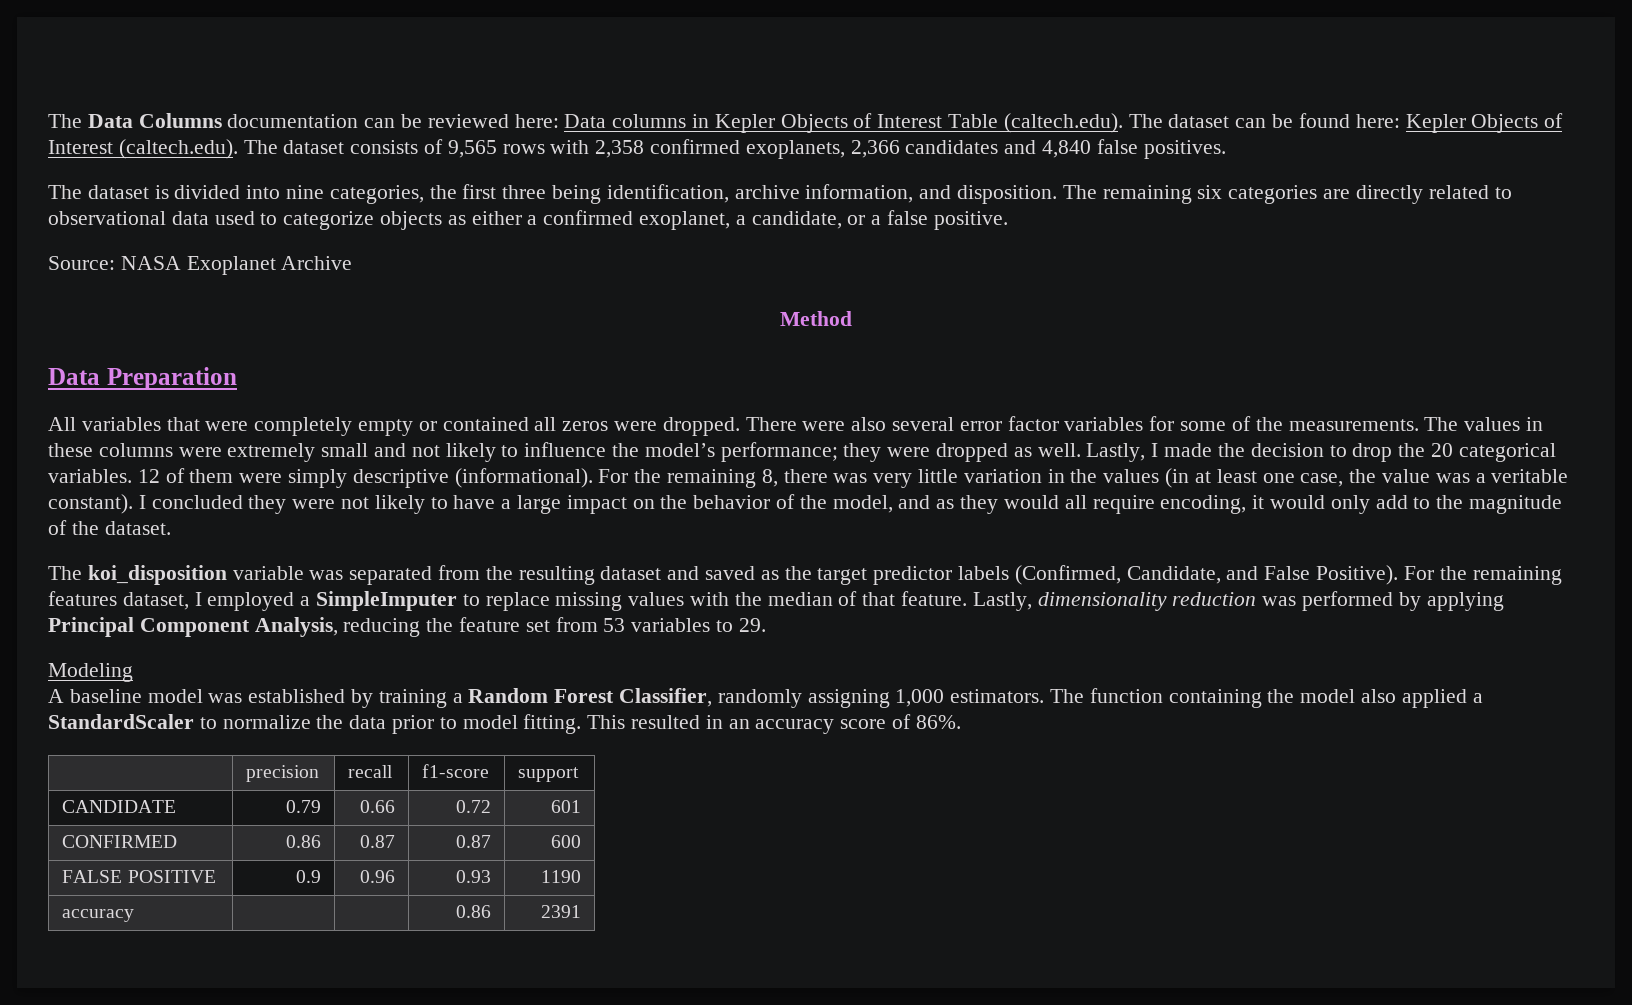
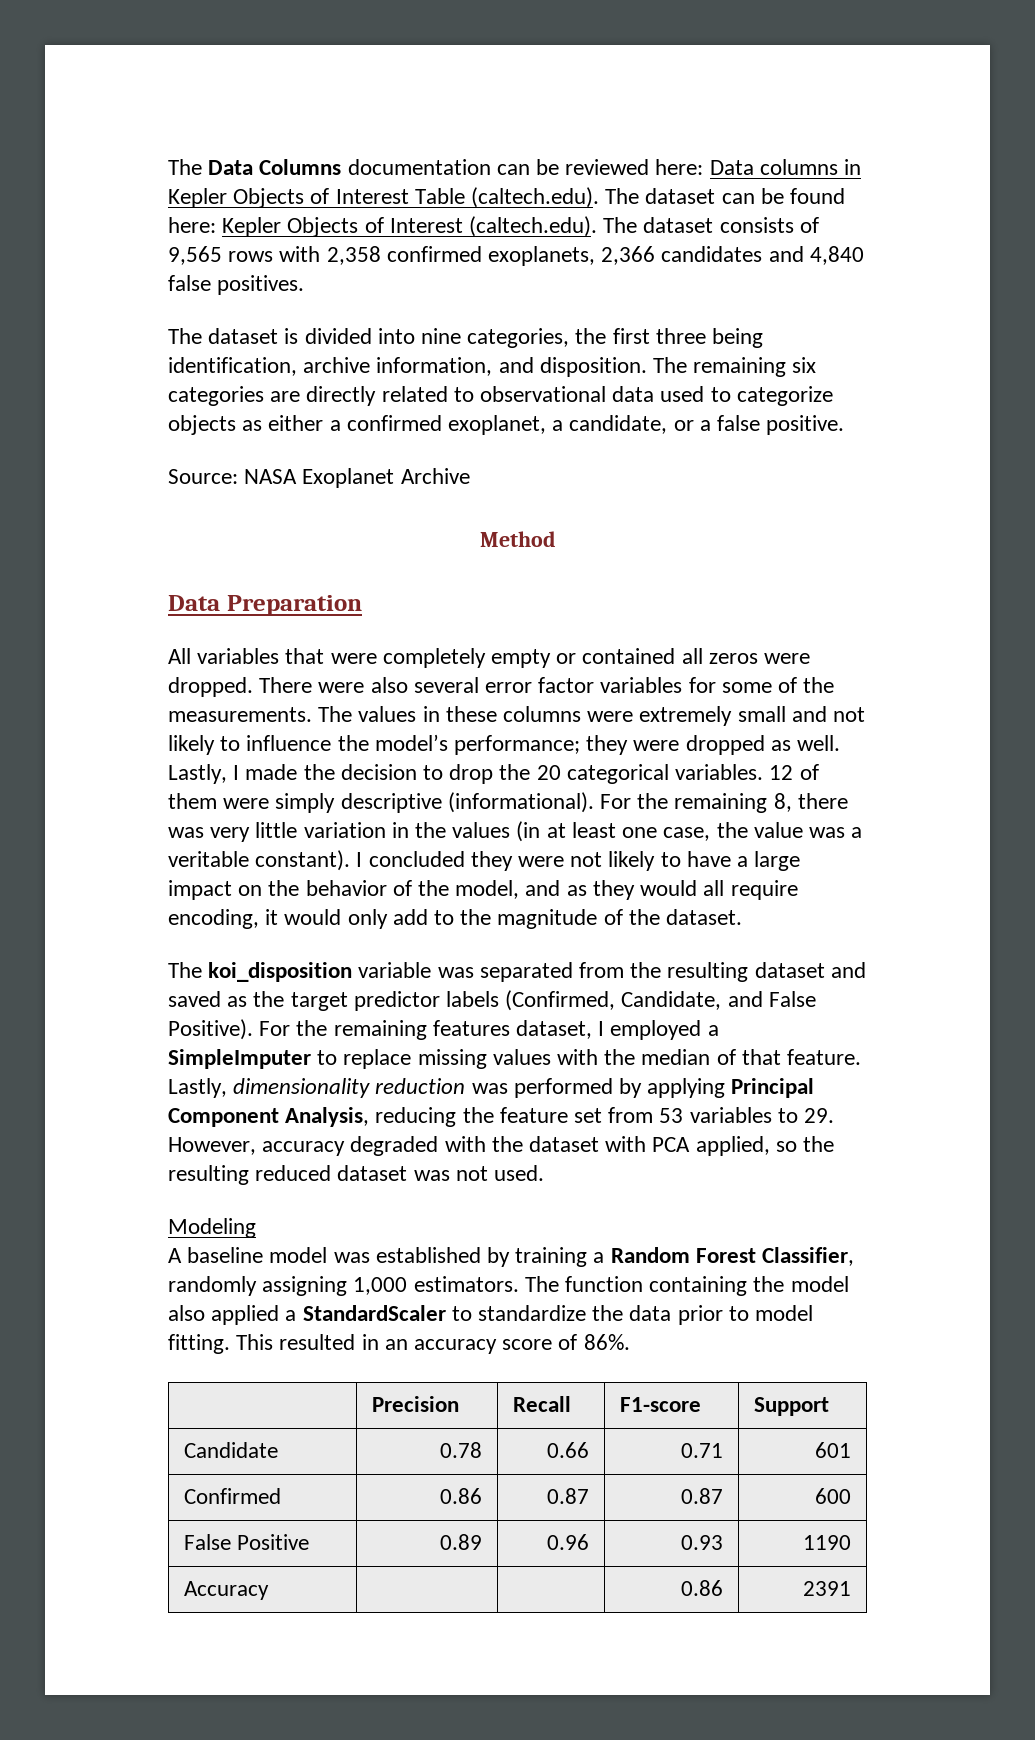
- Lastly, dimensionality reduction was performed by applying Principal Component Analysis, reducing the feature set from 53 variables to 29.
+ Lastly, dimensionality reduction was performed by applying Principal Component Analysis, reducing the feature set from 53 variables to 29. However, accuracy degraded with the dataset with PCA applied, so the resulting reduced dataset was not used.
- The function containing the model also applied a StandardScaler to normalize the data prior to model fitting.
+ The function containing the model also applied a StandardScaler to standardize the data prior to model fitting.
- | precision | recall | f1-score | support
- CANDIDATE | 0.79 | 0.66 | 0.72 | 601
+ | Precision | Recall | F1-score | Support
+ Candidate | 0.78 | 0.66 | 0.71 | 601
- CONFIRMED | 0.86 | 0.87 | 0.87 | 600
+ Confirmed | 0.86 | 0.87 | 0.87 | 600
- FALSE POSITIVE | 0.9 | 0.96 | 0.93 | 1190
+ False Positive | 0.89 | 0.96 | 0.93 | 1190
- accuracy | | | 0.86 | 2391
+ Accuracy | | | 0.86 | 2391

